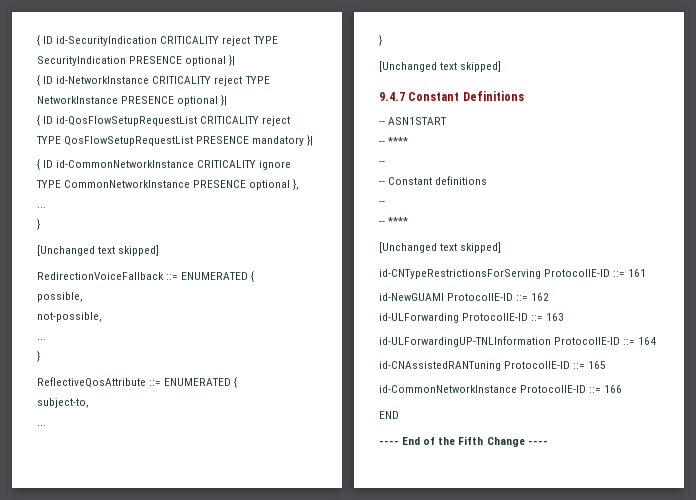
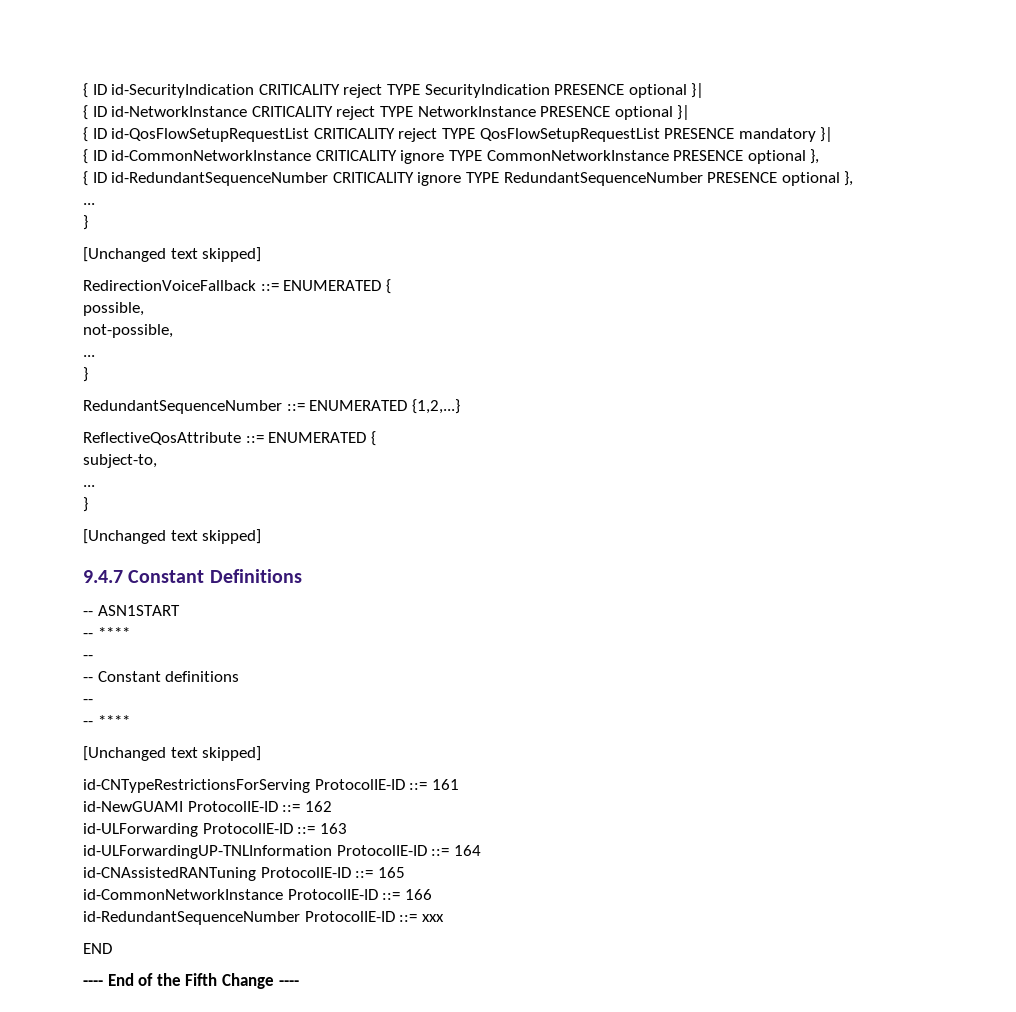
+ { ID id-RedundantSequenceNumber CRITICALITY ignore TYPE RedundantSequenceNumber PRESENCE optional },
+ RedundantSequenceNumber ::= ENUMERATED {1,2,...}
+ id-RedundantSequenceNumber ProtocolIE-ID ::= xxx

